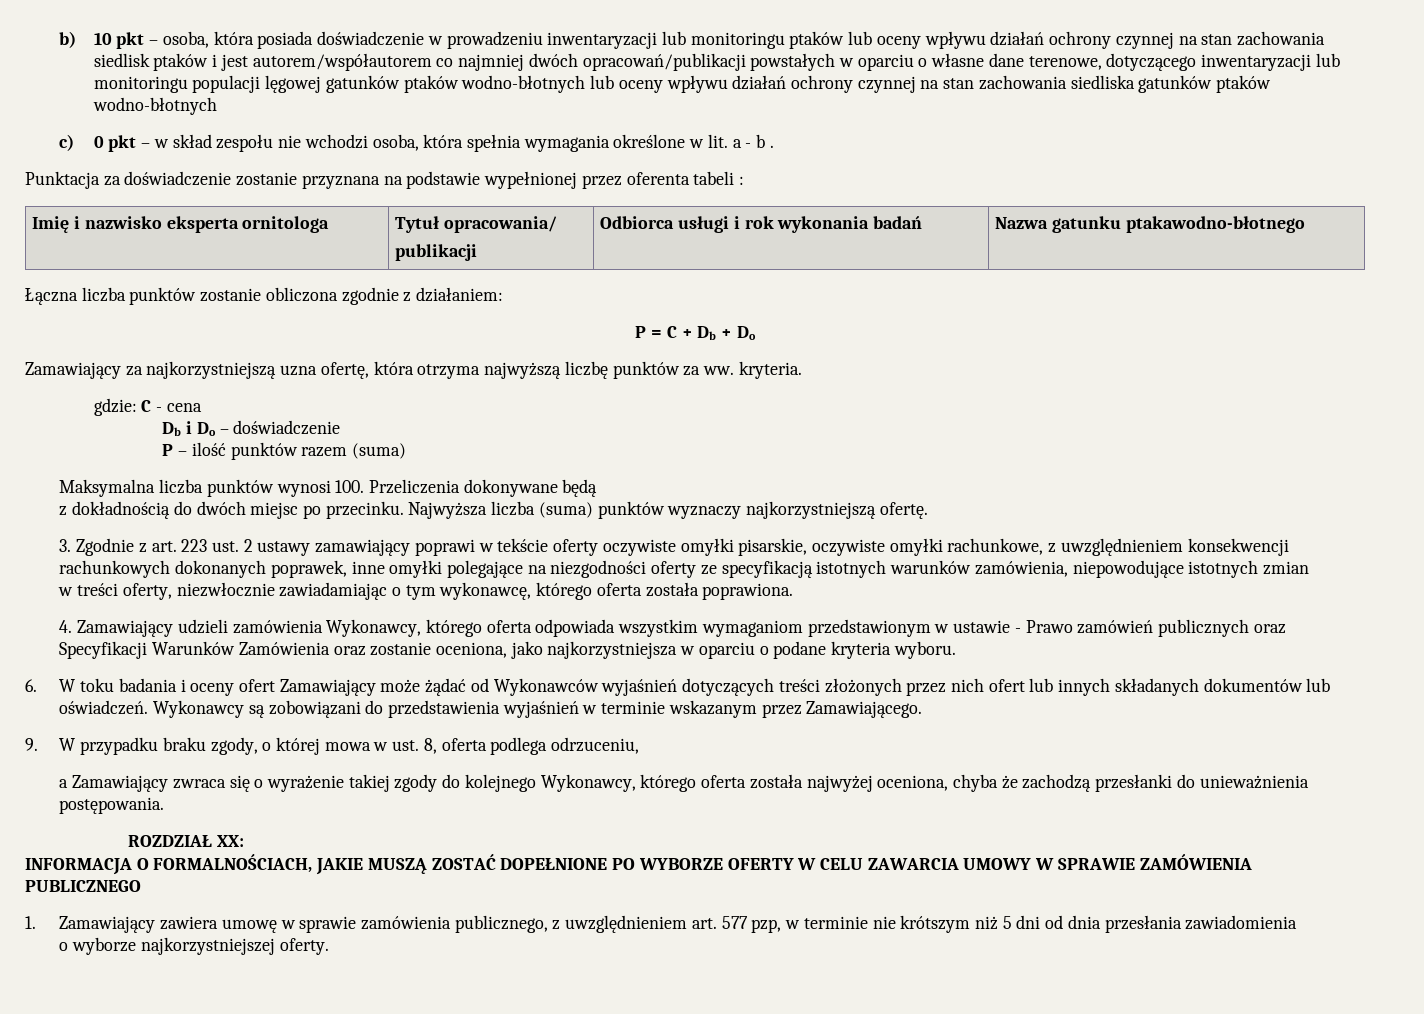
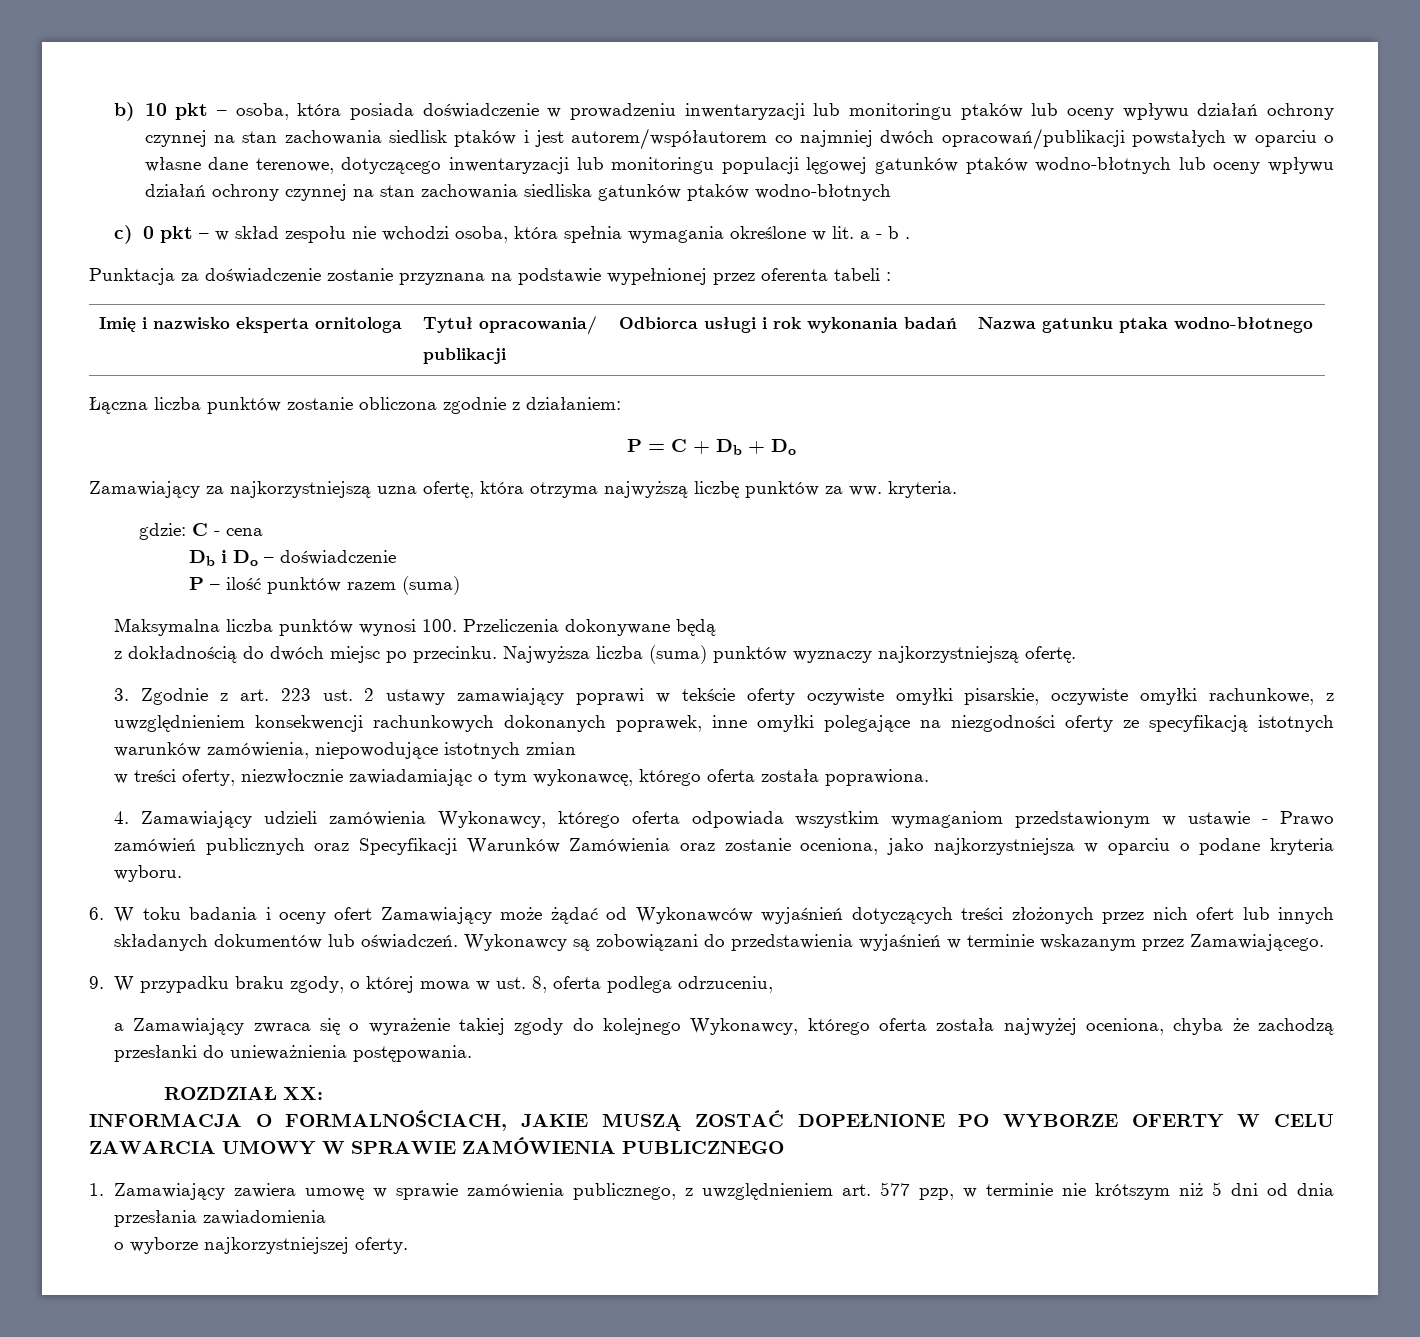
  Imię i nazwisko eksperta ornitologa | Tytuł opracowania/
- publikacji | Odbiorca usługi i rok wykonania badań | Nazwa gatunku ptakawodno-błotnego
+ publikacji | Odbiorca usługi i rok wykonania badań | Nazwa gatunku ptaka wodno-błotnego

